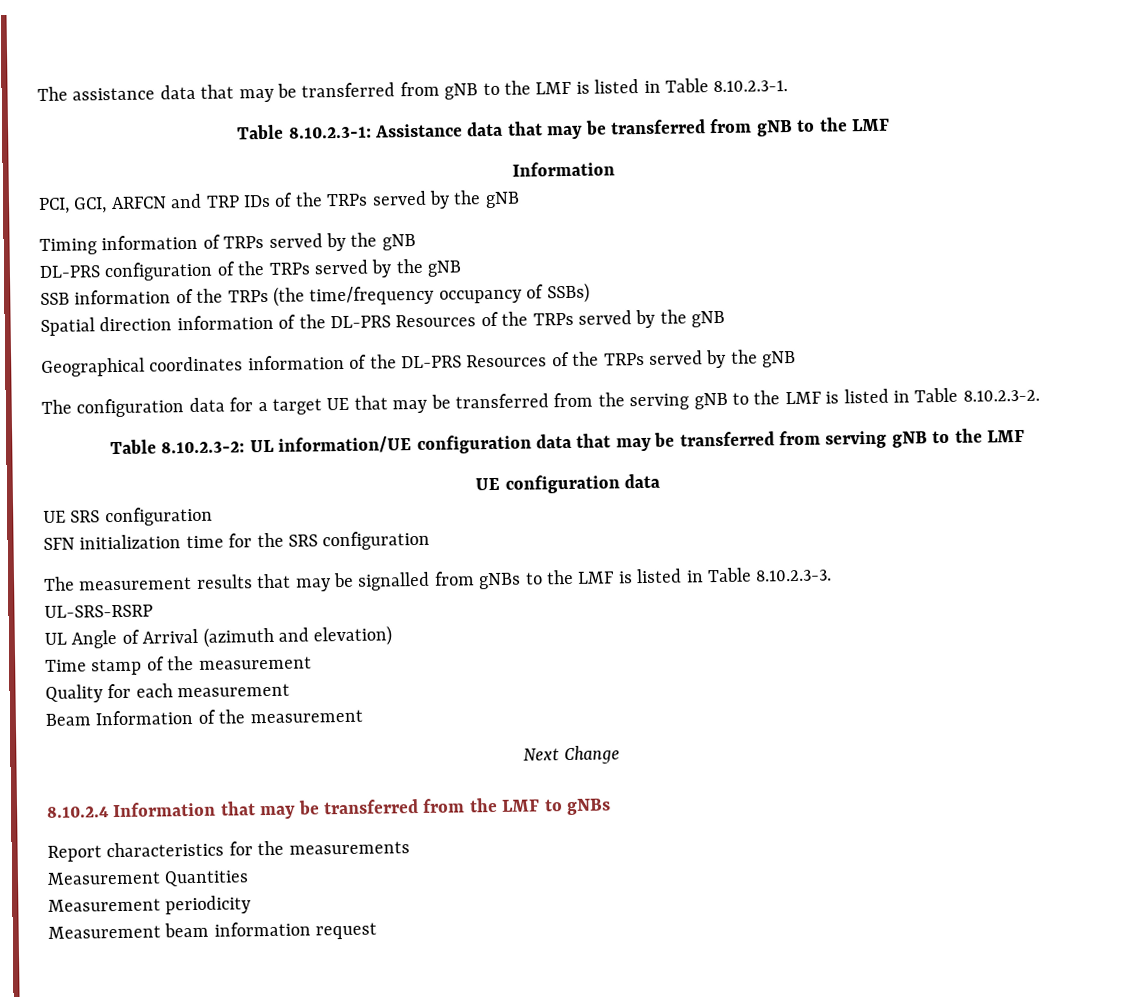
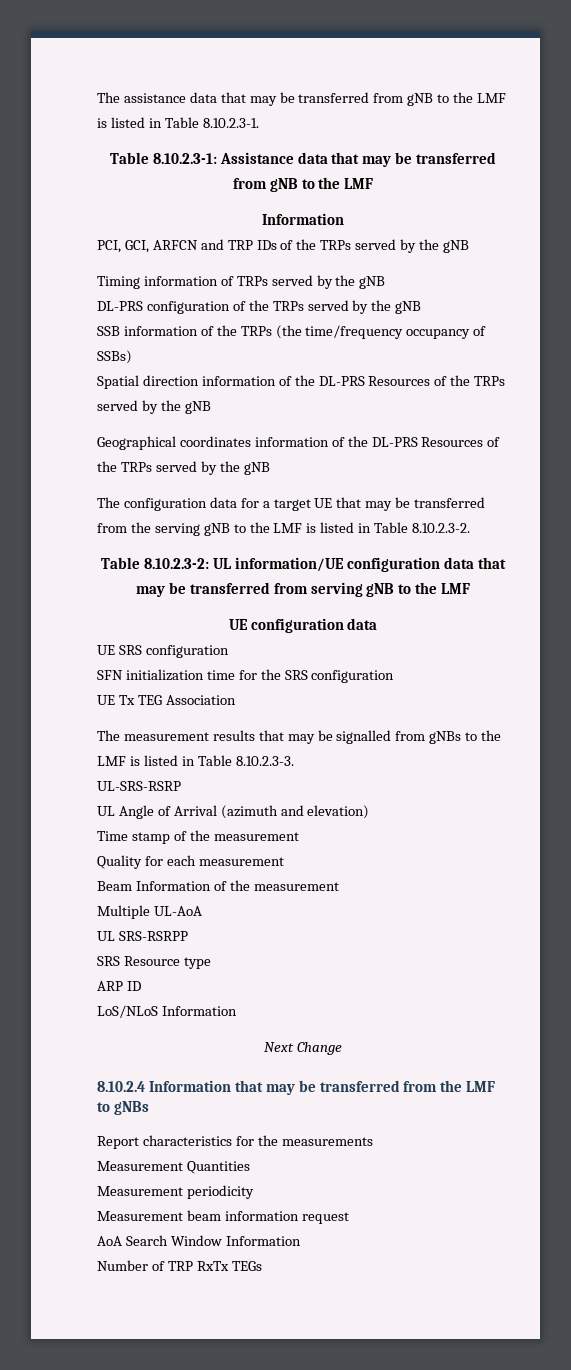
+ UE Tx TEG Association
+ Multiple UL-AoA
+ UL SRS-RSRPP
+ SRS Resource type
+ ARP ID
+ LoS/NLoS Information
+ AoA Search Window Information
+ Number of TRP RxTx TEGs

